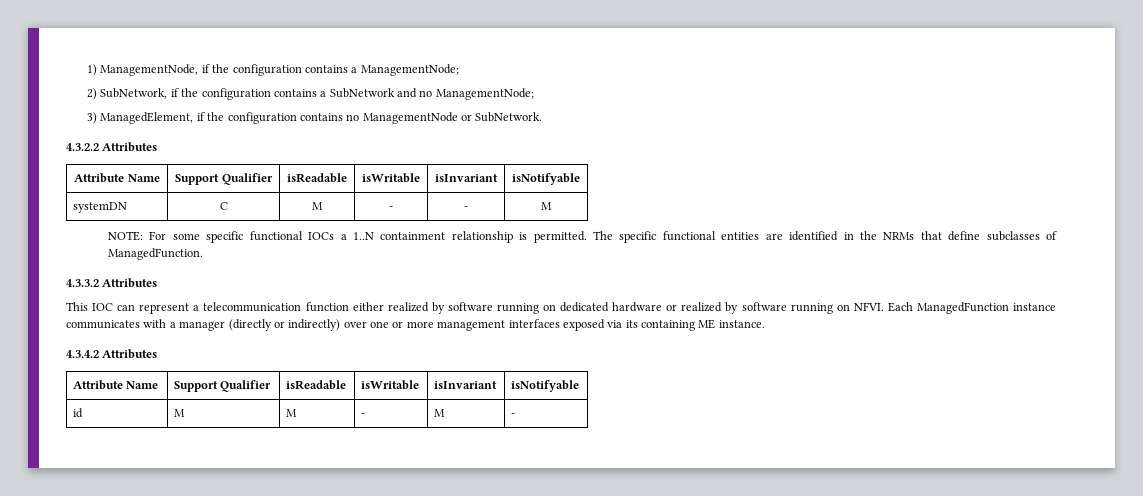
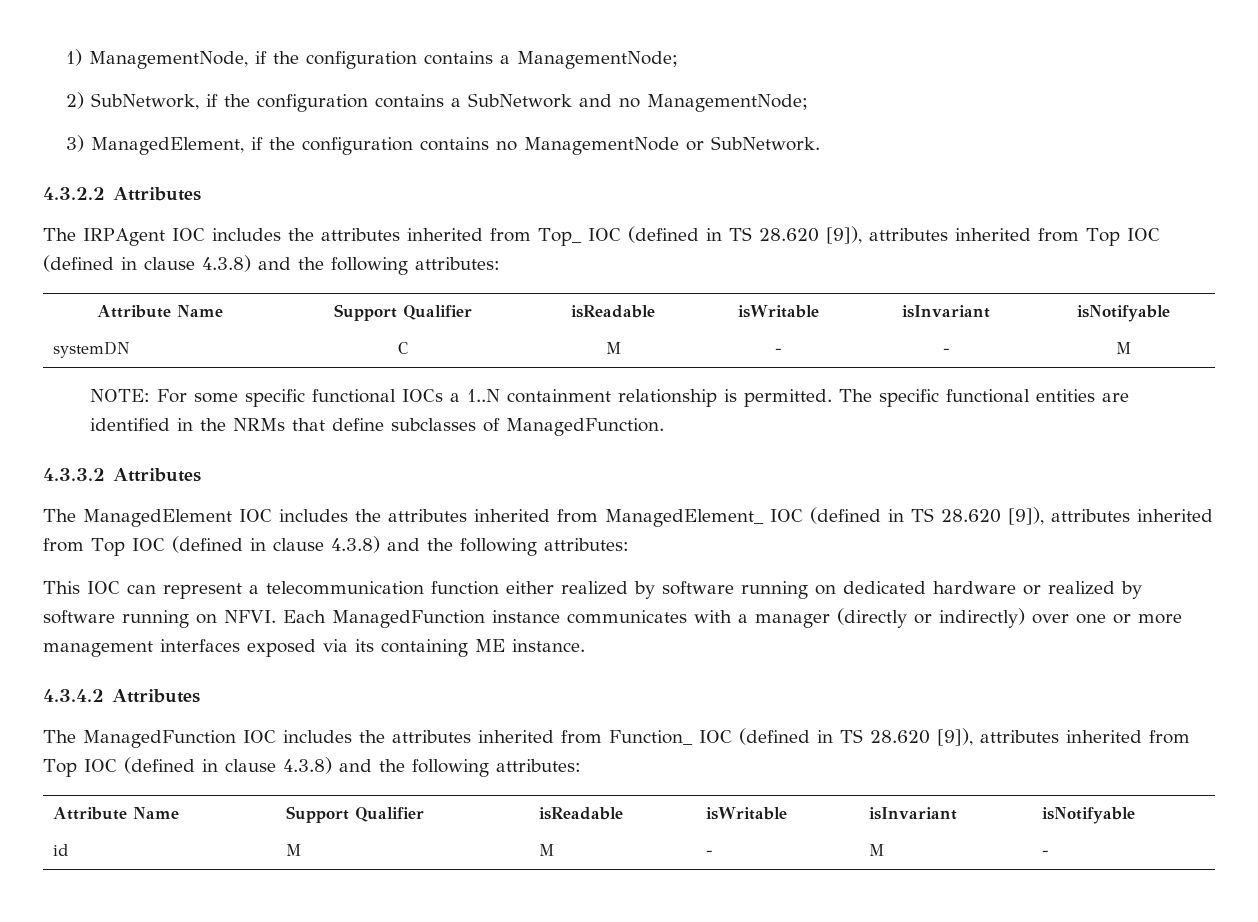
+ The IRPAgent IOC includes the attributes inherited from Top_ IOC (defined in TS 28.620 [9]), attributes inherited from Top IOC (defined in clause 4.3.8) and the following attributes:
+ The ManagedElement IOC includes the attributes inherited from ManagedElement_ IOC (defined in TS 28.620 [9]), attributes inherited from Top IOC (defined in clause 4.3.8) and the following attributes:
+ The ManagedFunction IOC includes the attributes inherited from Function_ IOC (defined in TS 28.620 [9]), attributes inherited from Top IOC (defined in clause 4.3.8) and the following attributes:

